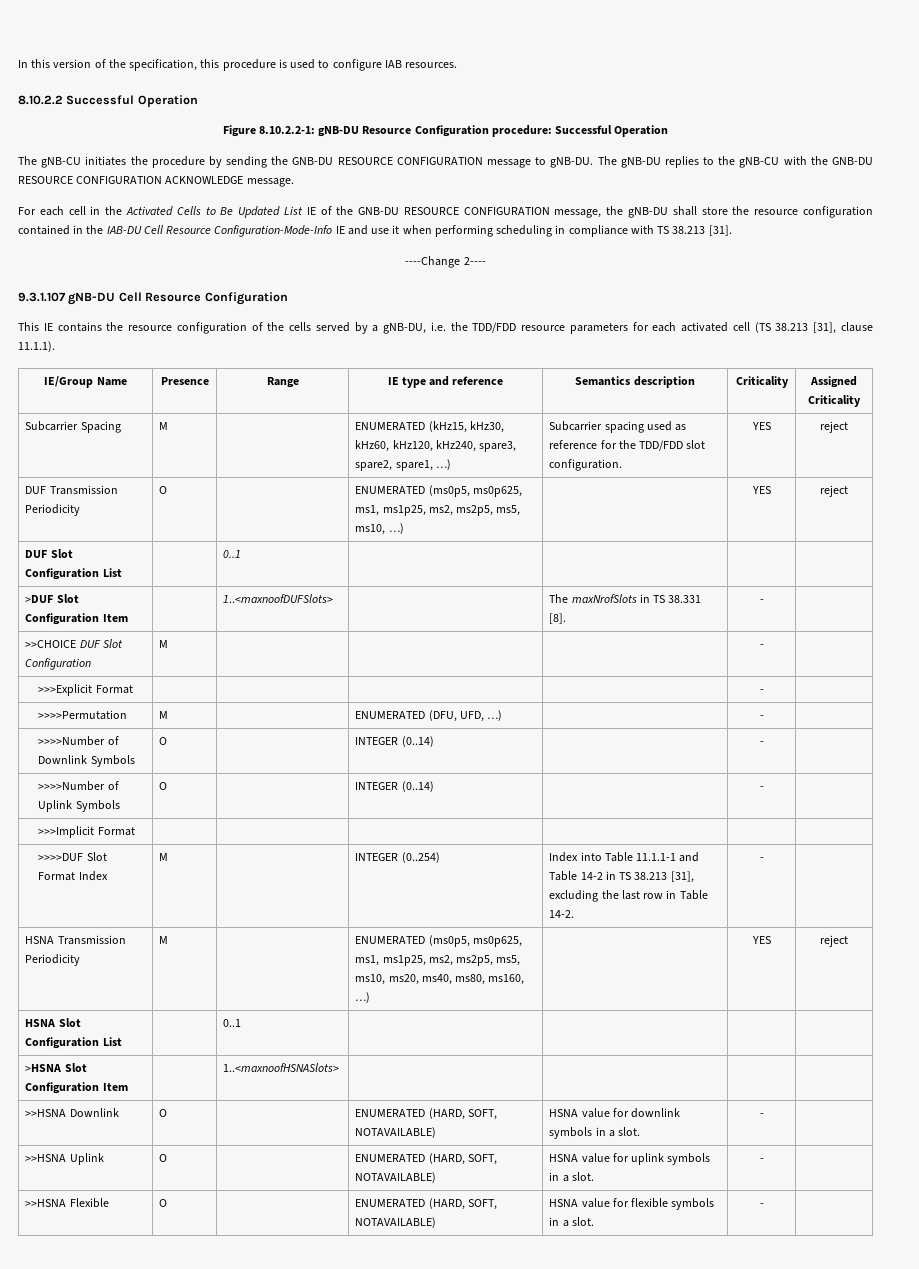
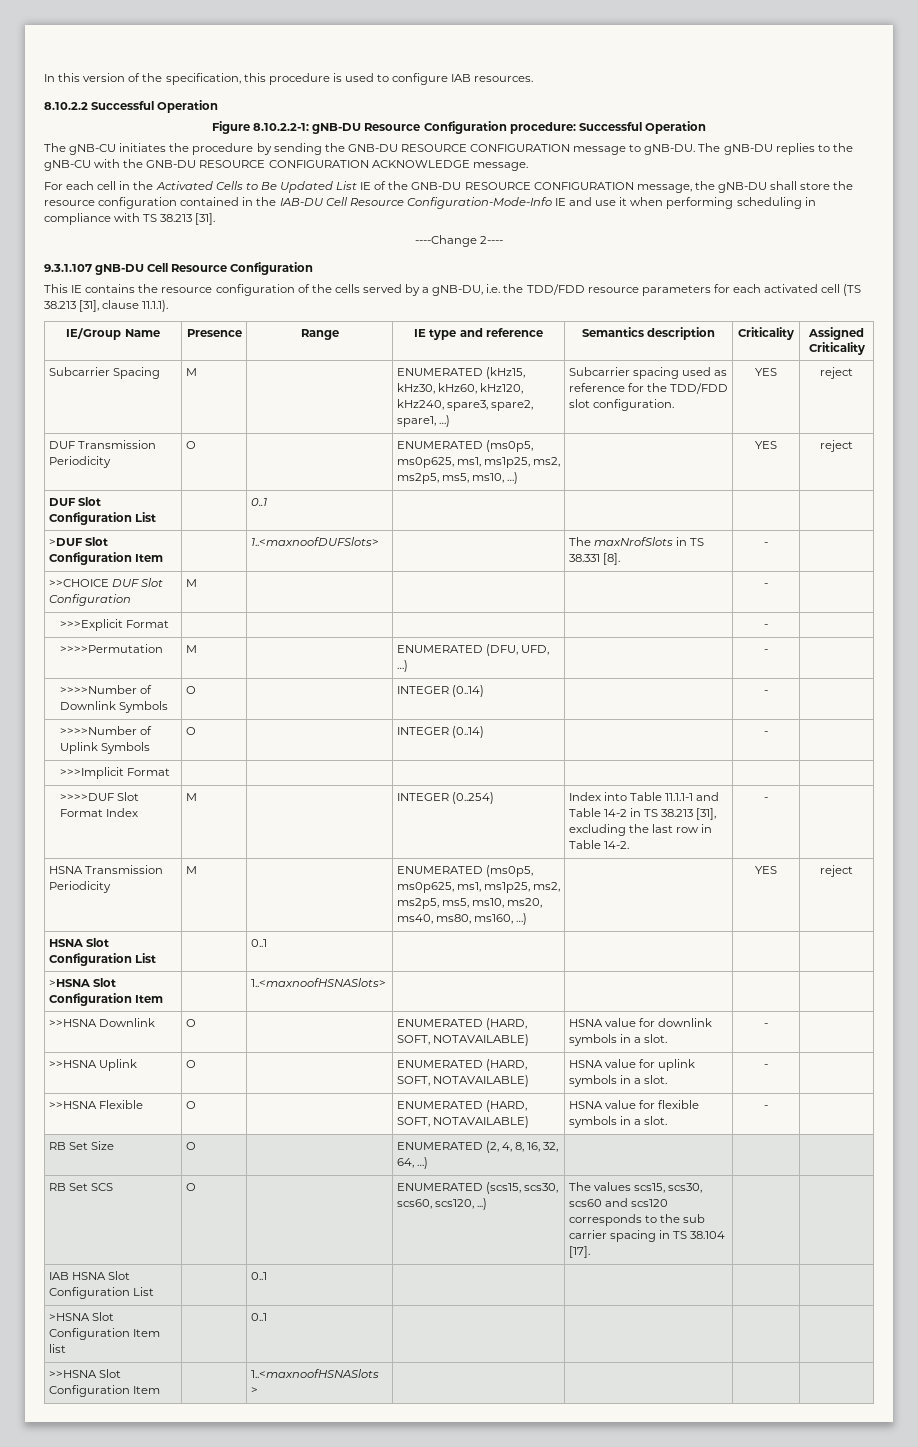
+ RB Set Size | O | | ENUMERATED (2, 4, 8, 16, 32, 64, …) | | |
+ RB Set SCS | O | | ENUMERATED (scs15, scs30, scs60, scs120, ...) | The values scs15, scs30, scs60 and scs120 corresponds to the sub carrier spacing in TS 38.104 [17]. | |
+ IAB HSNA Slot Configuration List | | 0..1 | | | |
+ >HSNA Slot Configuration Item list | | 0..1 | | | |
+ >>HSNA Slot Configuration Item | | 1..<maxnoofHSNASlots > | | | |

